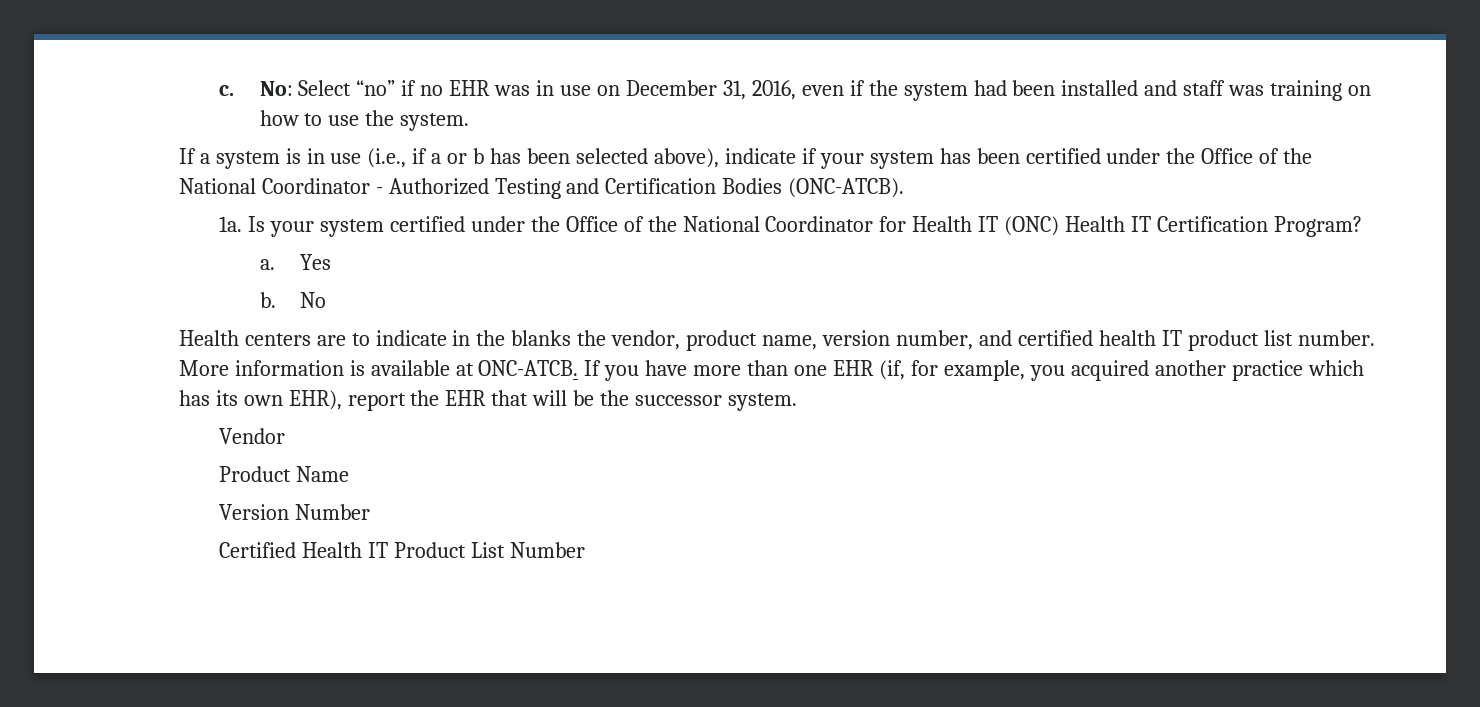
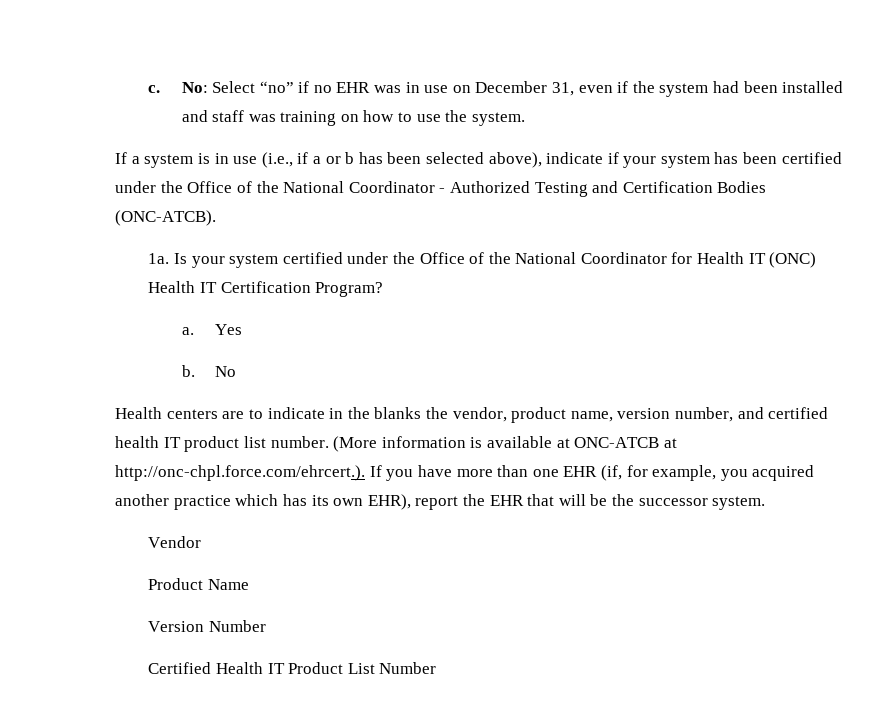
- No: Select “no” if no EHR was in use on December 31, 2016, even if the system had been installed and staff was training on how to use the system.
+ No: Select “no” if no EHR was in use on December 31, even if the system had been installed and staff was training on how to use the system.
- More information is available at ONC-ATCB. If you have more than one EHR (if, for example, you acquired another practice which has its own EHR), report the EHR that will be the successor system.
+ (More information is available at ONC-ATCB at http://onc-chpl.force.com/ehrcert.). If you have more than one EHR (if, for example, you acquired another practice which has its own EHR), report the EHR that will be the successor system.

